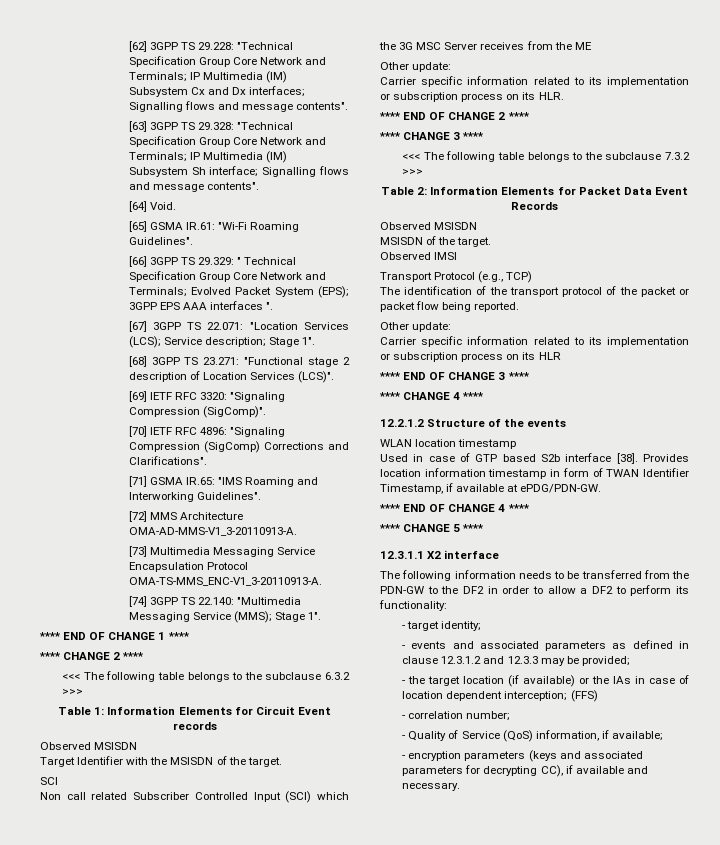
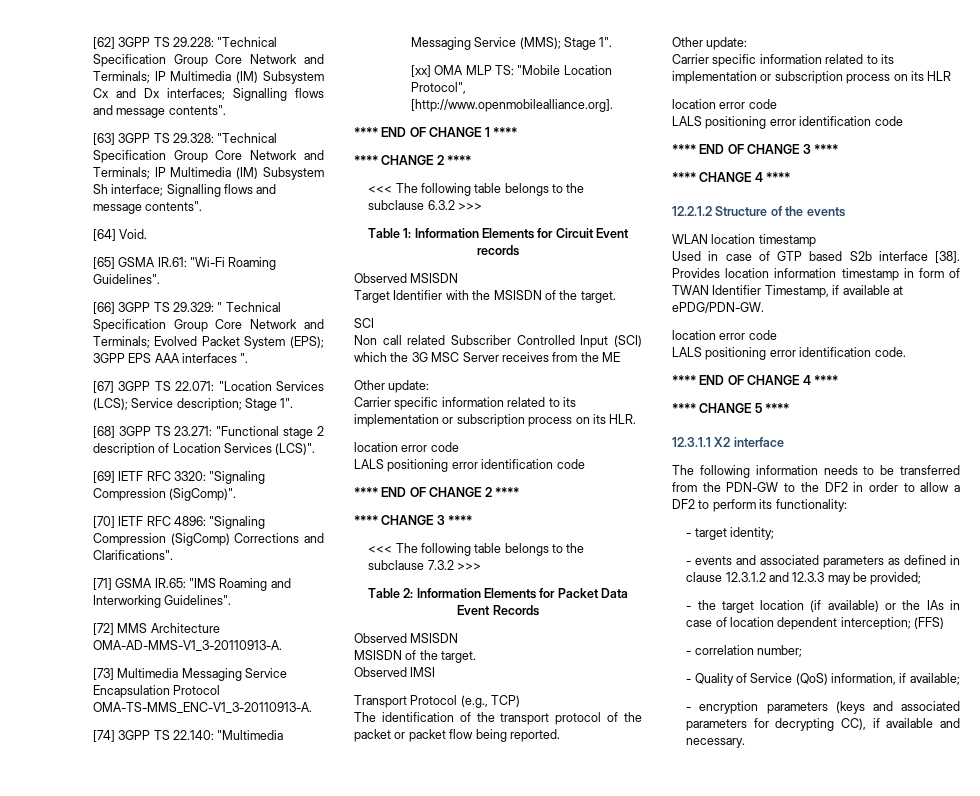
+ [xx] OMA MLP TS: "Mobile Location Protocol", [http://www.openmobilealliance.org].
  Carrier specific information related to its implementation or subscription process on its HLR.
+ location error code
+ LALS positioning error identification code
  Carrier specific information related to its implementation or subscription process on its HLR
+ location error code
+ LALS positioning error identification code
  Provides location information timestamp in form of TWAN Identifier Timestamp, if available at ePDG/PDN-GW.
+ location error code
+ LALS positioning error identification code.

